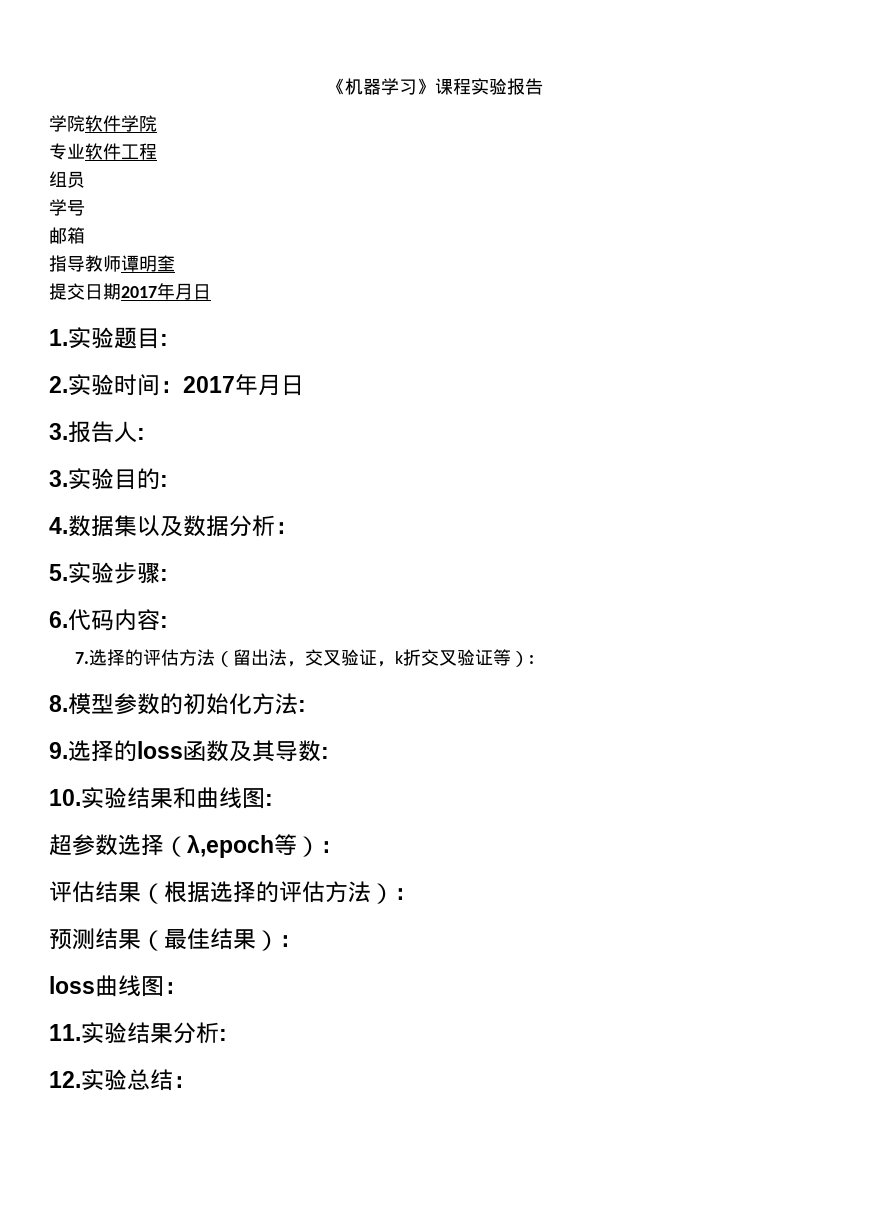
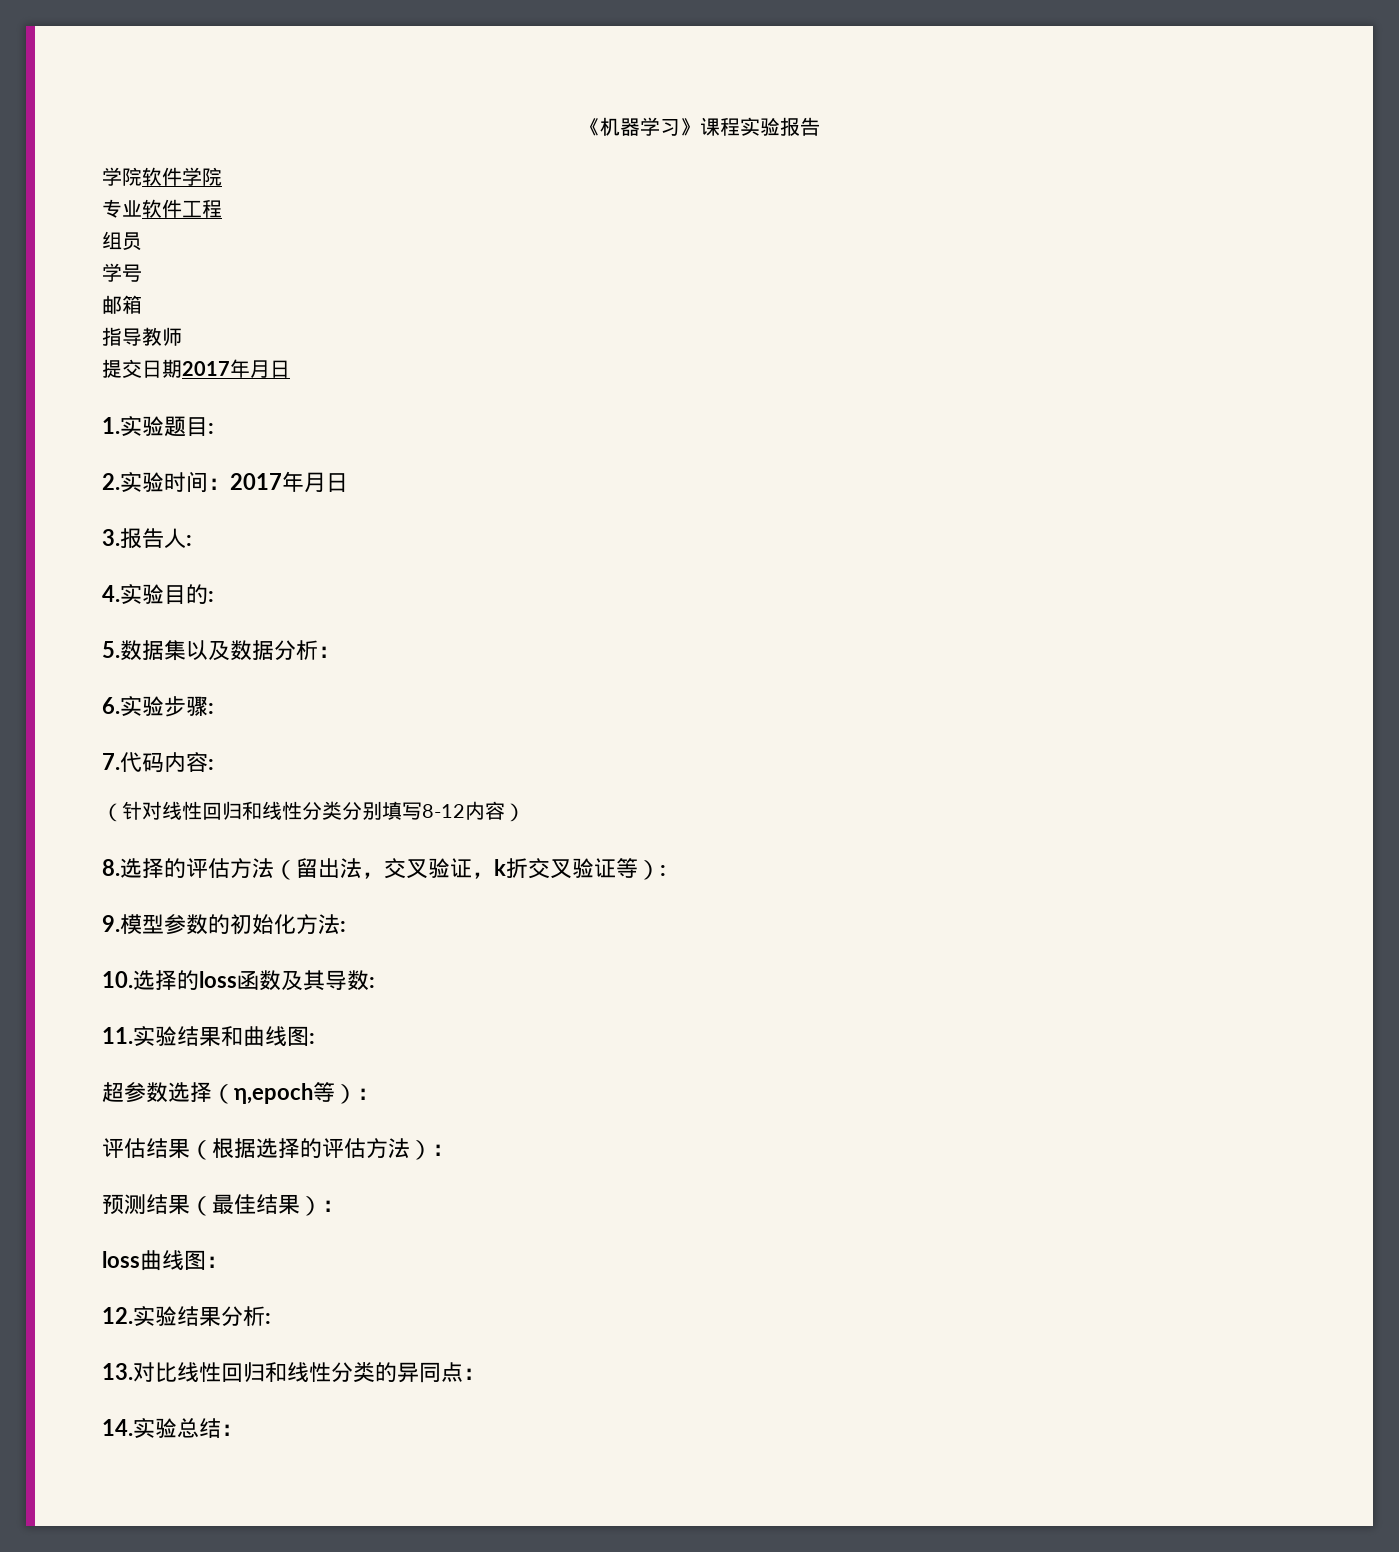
- 指导教师谭明奎
+ 指导教师
- 3.实验目的:
+ 4.实验目的:
- 4.数据集以及数据分析：
+ 5.数据集以及数据分析：
- 5.实验步骤:
+ 6.实验步骤:
- 6.代码内容:
+ 7.代码内容:
- 7.选择的评估方法（留出法，交叉验证，k折交叉验证等）:
+ （针对线性回归和线性分类分别填写8-12内容）
+ 8.选择的评估方法（留出法，交叉验证，k折交叉验证等）:
- 8.模型参数的初始化方法:
+ 9.模型参数的初始化方法:
- 9.选择的loss函数及其导数:
+ 10.选择的loss函数及其导数:
- 10.实验结果和曲线图:
+ 11.实验结果和曲线图:
- 超参数选择（λ,epoch等）：
+ 超参数选择（η,epoch等）：
- 11.实验结果分析:
+ 12.实验结果分析:
- 12.实验总结：
+ 13.对比线性回归和线性分类的异同点：
+ 14.实验总结：

